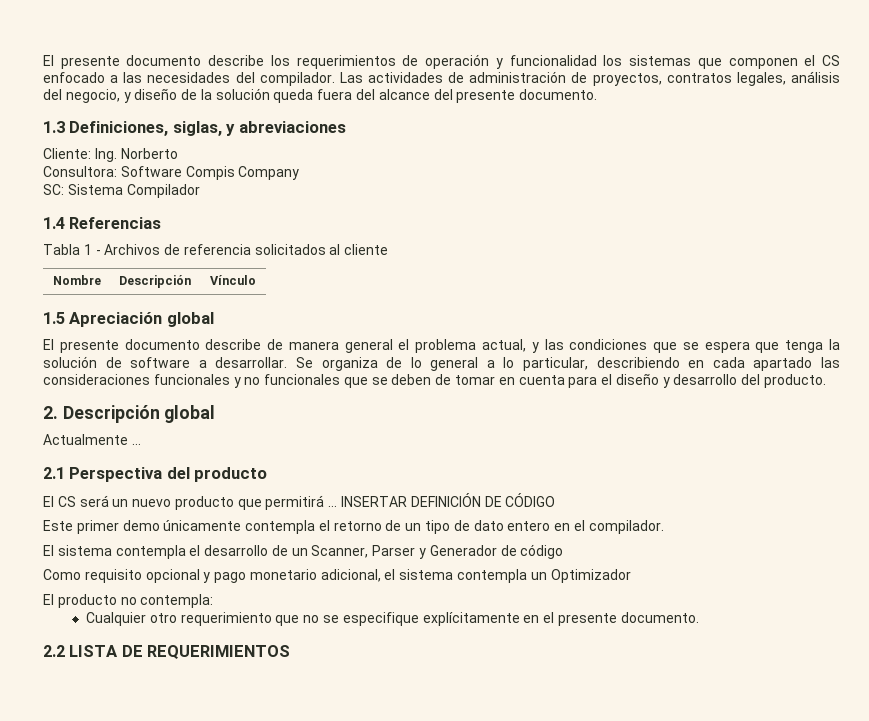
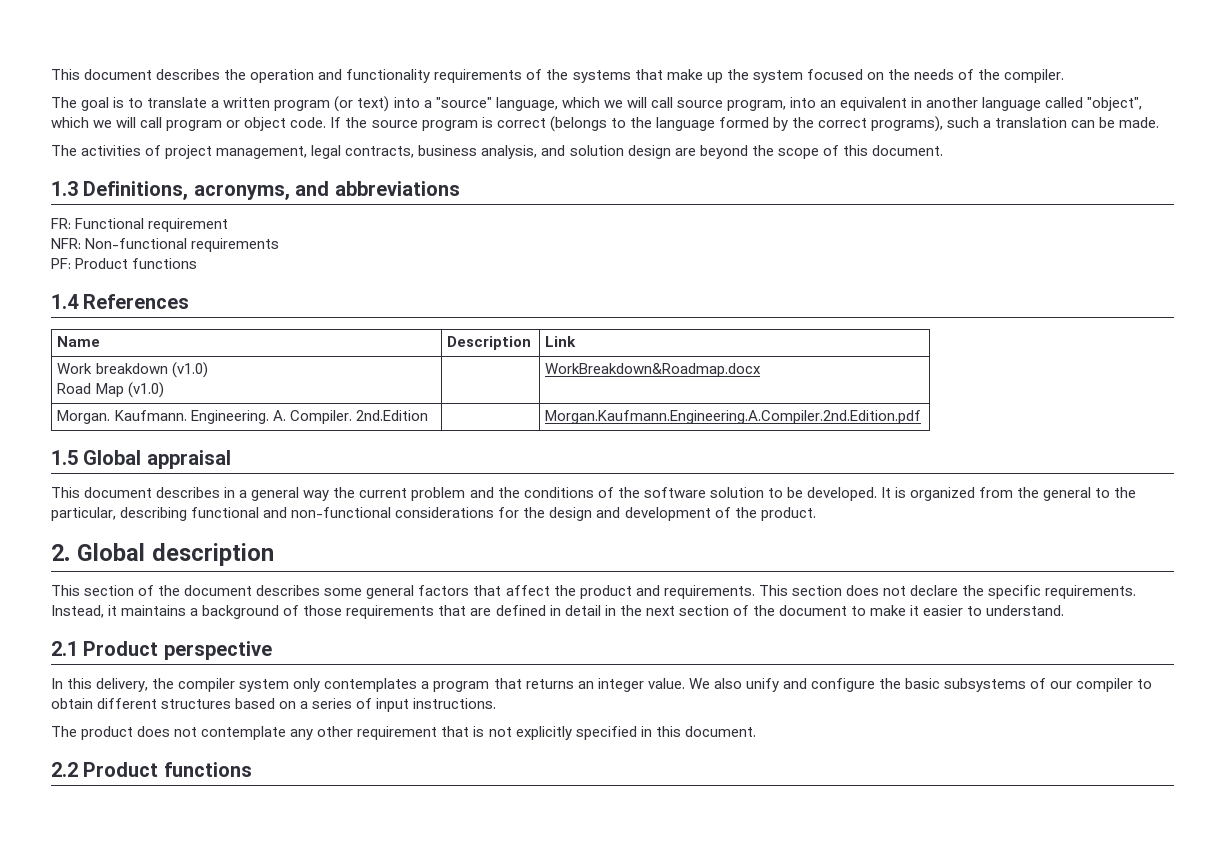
- El presente documento describe los requerimientos de operación y funcionalidad los sistemas que componen el CS enfocado a las necesidades del compilador. Las actividades de administración de proyectos, contratos legales, análisis del negocio, y diseño de la solución queda fuera del alcance del presente documento.
- 1.3 Definiciones, siglas, y abreviaciones
- Cliente: Ing. Norberto
- Consultora: Software Compis Company
- SC: Sistema Compilador
- 1.4 Referencias
- Tabla 1 - Archivos de referencia solicitados al cliente
- Nombre | Descripción | Vínculo
- 1.5 Apreciación global
- El presente documento describe de manera general el problema actual, y las condiciones que se espera que tenga la solución de software a desarrollar. Se organiza de lo general a lo particular, describiendo en cada apartado las consideraciones funcionales y no funcionales que se deben de tomar en cuenta para el diseño y desarrollo del producto.
- 2. Descripción global
- Actualmente …
- 2.1 Perspectiva del producto
- El CS será un nuevo producto que permitirá … INSERTAR DEFINICIÓN DE CÓDIGO
- Este primer demo únicamente contempla el retorno de un tipo de dato entero en el compilador.
- El sistema contempla el desarrollo de un Scanner, Parser y Generador de código
- Como requisito opcional y pago monetario adicional, el sistema contempla un Optimizador
- El producto no contempla:
- Cualquier otro requerimiento que no se especifique explícitamente en el presente documento.
- 2.2 LISTA DE REQUERIMIENTOS
+ This document describes the operation and functionality requirements of the systems that make up the system focused on the needs of the compiler.
+ The goal is to translate a written program (or text) into a "source" language, which we will call source program, into an equivalent in another language called "object", which we will call program or object code. If the source program is correct (belongs to the language formed by the correct programs), such a translation can be made.
+ The activities of project management, legal contracts, business analysis, and solution design are beyond the scope of this document.
+ 1.3 Definitions, acronyms, and abbreviations
+ FR: Functional requirement
+ NFR: Non-functional requirements
+ PF: Product functions
+ 1.4 References
+ Name | Description | Link
+ Work breakdown (v1.0)
+ Road Map (v1.0) | | WorkBreakdown&Roadmap.docx
+ Morgan. Kaufmann. Engineering. A. Compiler. 2nd.Edition | | Morgan.Kaufmann.Engineering.A.Compiler.2nd.Edition.pdf
+ 1.5 Global appraisal
+ This document describes in a general way the current problem and the conditions of the software solution to be developed. It is organized from the general to the particular, describing functional and non-functional considerations for the design and development of the product.
+ 2. Global description
+ This section of the document describes some general factors that affect the product and requirements. This section does not declare the specific requirements. Instead, it maintains a background of those requirements that are defined in detail in the next section of the document to make it easier to understand.
+ 2.1 Product perspective
+ In this delivery, the compiler system only contemplates a program that returns an integer value. We also unify and configure the basic subsystems of our compiler to obtain different structures based on a series of input instructions.
+ The product does not contemplate any other requirement that is not explicitly specified in this document.
+ 2.2 Product functions

